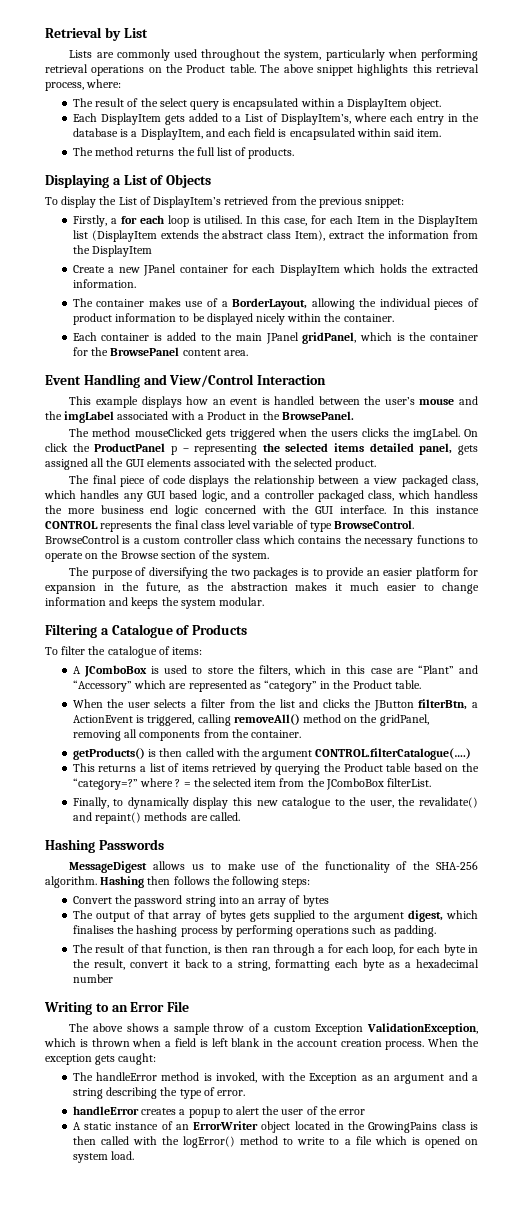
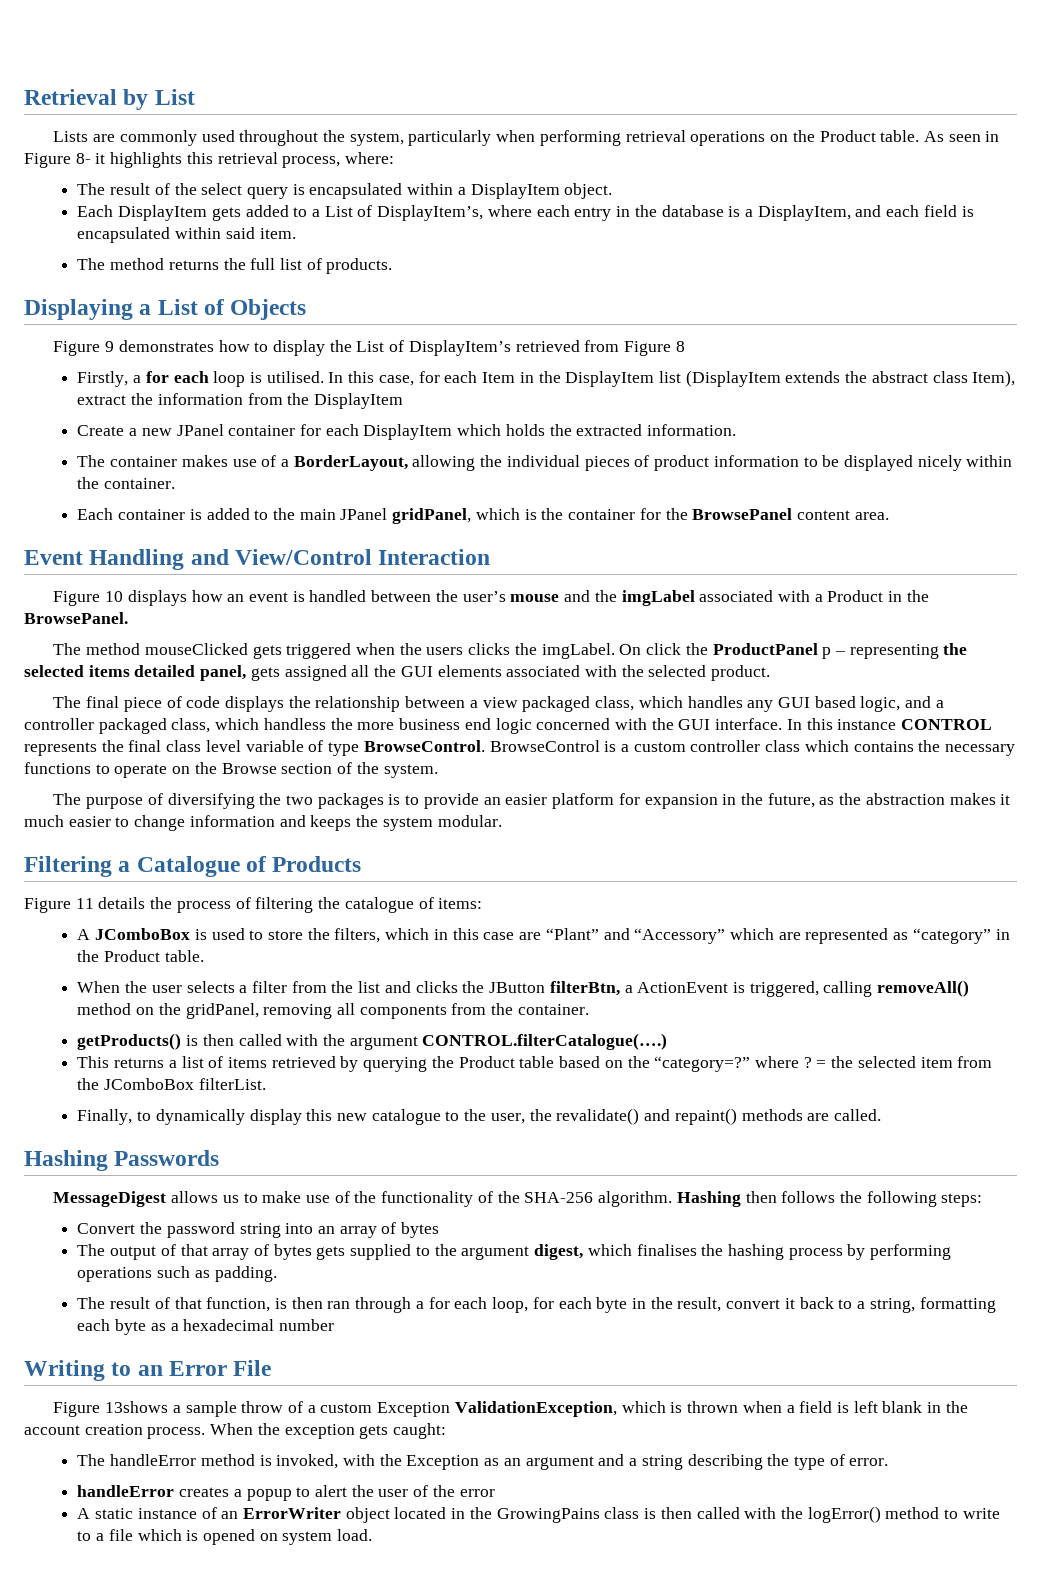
- The above snippet highlights this retrieval process, where:
+ As seen in Figure 8- it highlights this retrieval process, where:
- To display the List of DisplayItem’s retrieved from the previous snippet:
+ Figure 9 demonstrates how to display the List of DisplayItem’s retrieved from Figure 8
- This example displays how an event is handled between the user’s mouse and the imgLabel associated with a Product in the BrowsePanel.
+ Figure 10 displays how an event is handled between the user’s mouse and the imgLabel associated with a Product in the BrowsePanel.
- To filter the catalogue of items:
+ Figure 11 details the process of filtering the catalogue of items:
- The above shows a sample throw of a custom Exception ValidationException, which is thrown when a field is left blank in the account creation process.
+ Figure 13shows a sample throw of a custom Exception ValidationException, which is thrown when a field is left blank in the account creation process.

